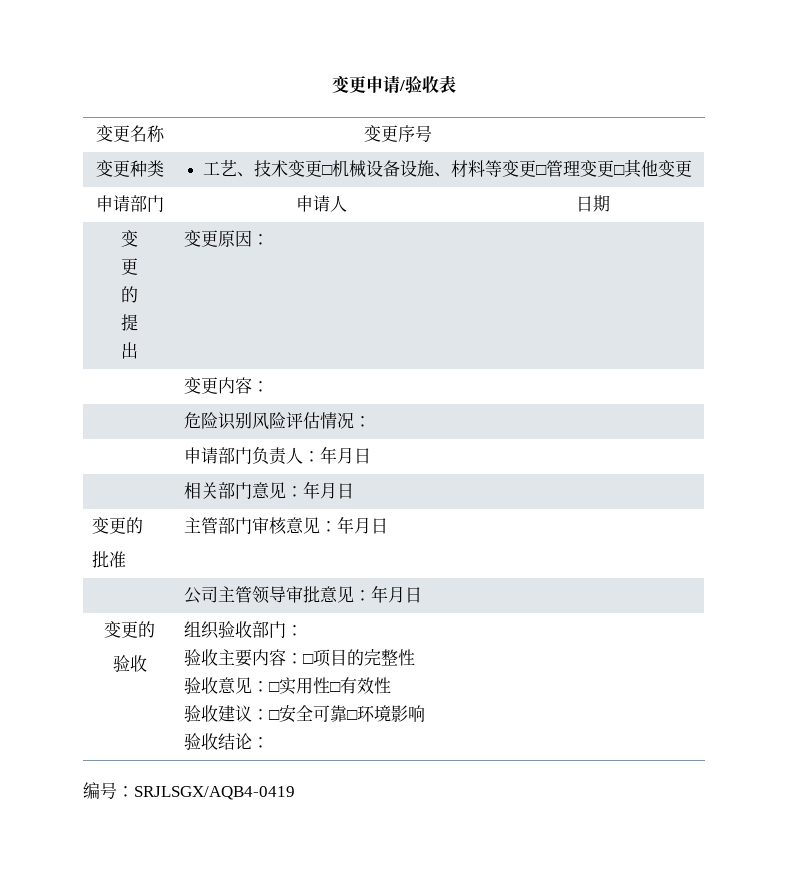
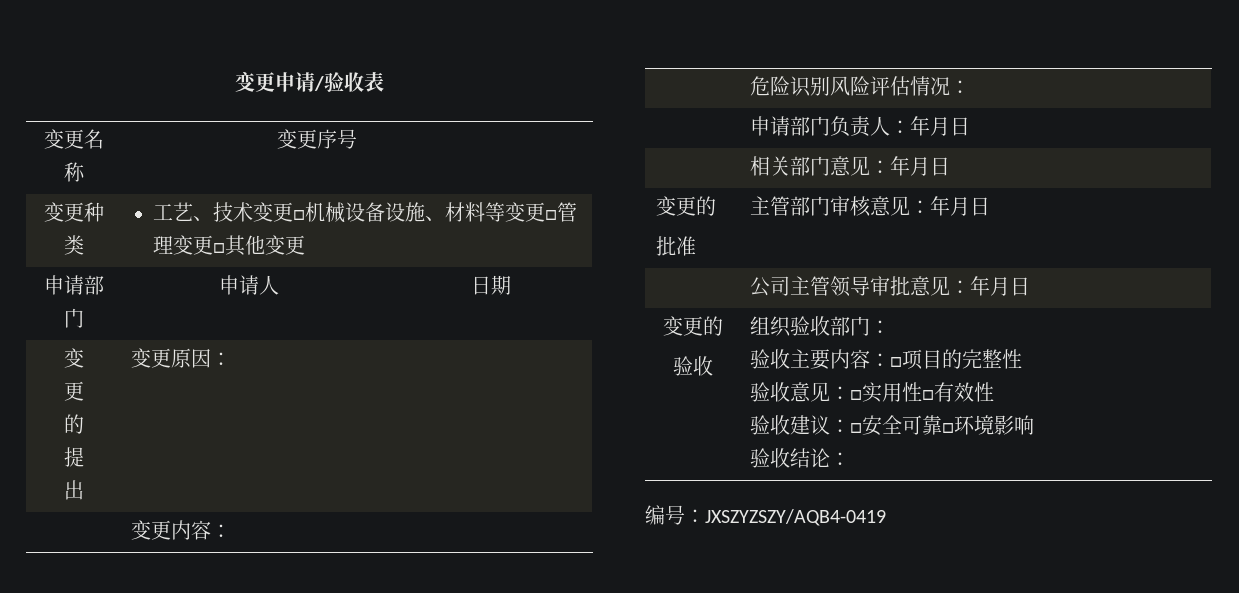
- 编号：SRJLSGX/AQB4-0419
+ 编号：JXSZYZSZY/AQB4-0419

